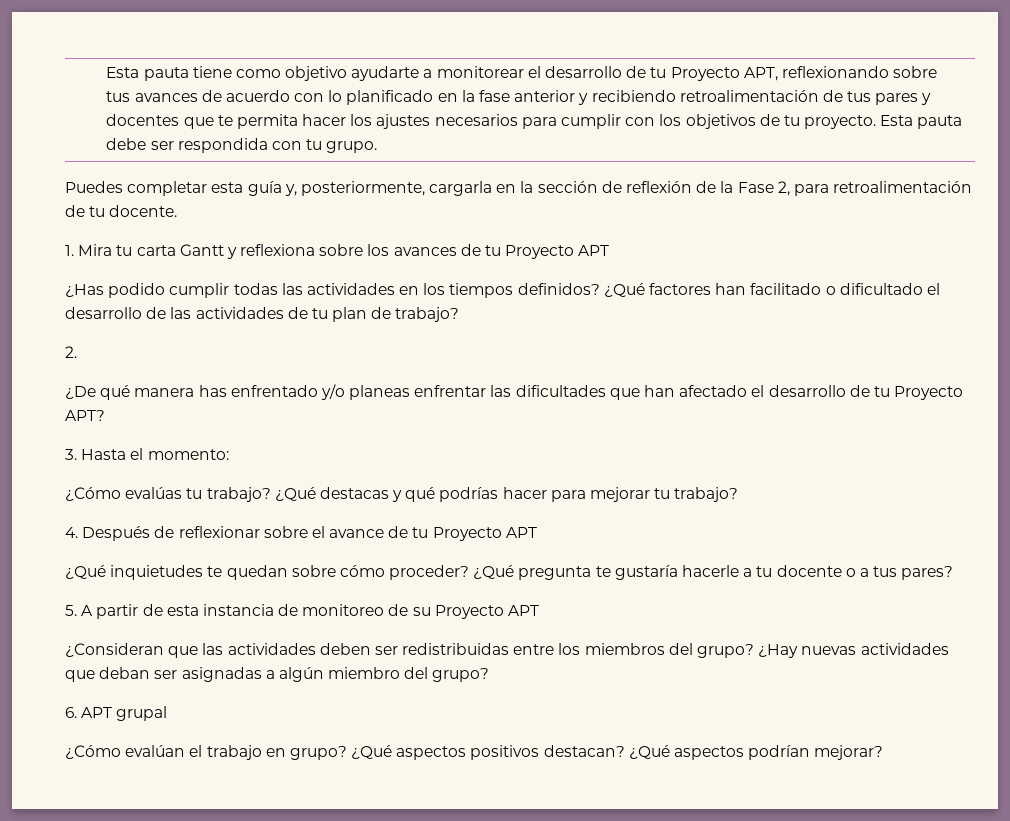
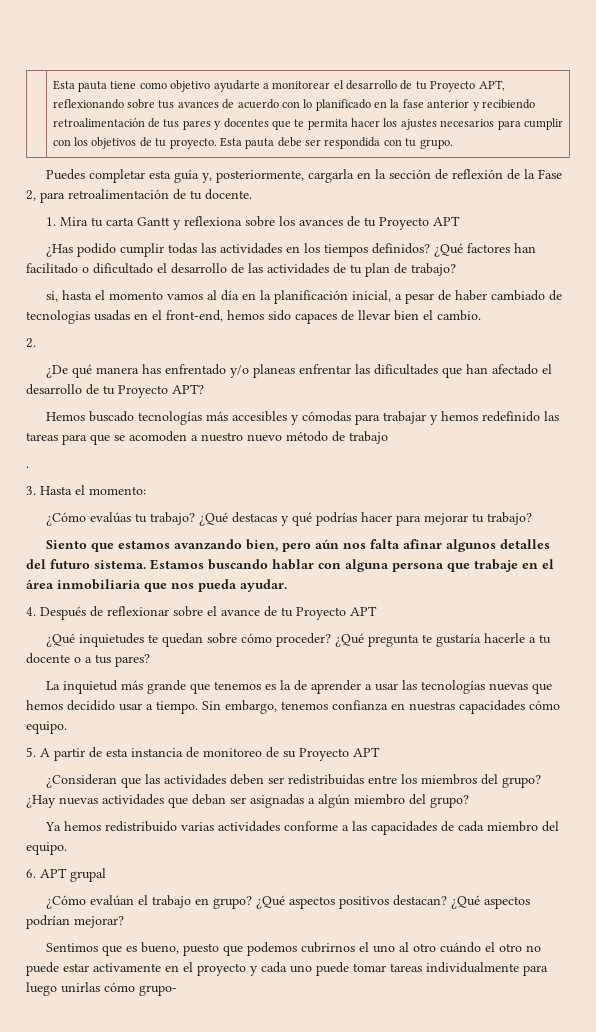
+ si, hasta el momento vamos al día en la planificación inicial, a pesar de haber cambiado de tecnologias usadas en el front-end, hemos sido capaces de llevar bien el cambio.
+ Hemos buscado tecnologías más accesibles y cómodas para trabajar y hemos redefinido las tareas para que se acomoden a nuestro nuevo método de trabajo
+ .
+ Siento que estamos avanzando bien, pero aún nos falta afinar algunos detalles del futuro sistema. Estamos buscando hablar con alguna persona que trabaje en el área inmobiliaria que nos pueda ayudar.
+ La inquietud más grande que tenemos es la de aprender a usar las tecnologías nuevas que hemos decidido usar a tiempo. Sin embargo, tenemos confianza en nuestras capacidades cómo equipo.
+ Ya hemos redistribuido varias actividades conforme a las capacidades de cada miembro del equipo.
+ Sentimos que es bueno, puesto que podemos cubrirnos el uno al otro cuándo el otro no puede estar activamente en el proyecto y cada uno puede tomar tareas individualmente para luego unirlas cómo grupo-

